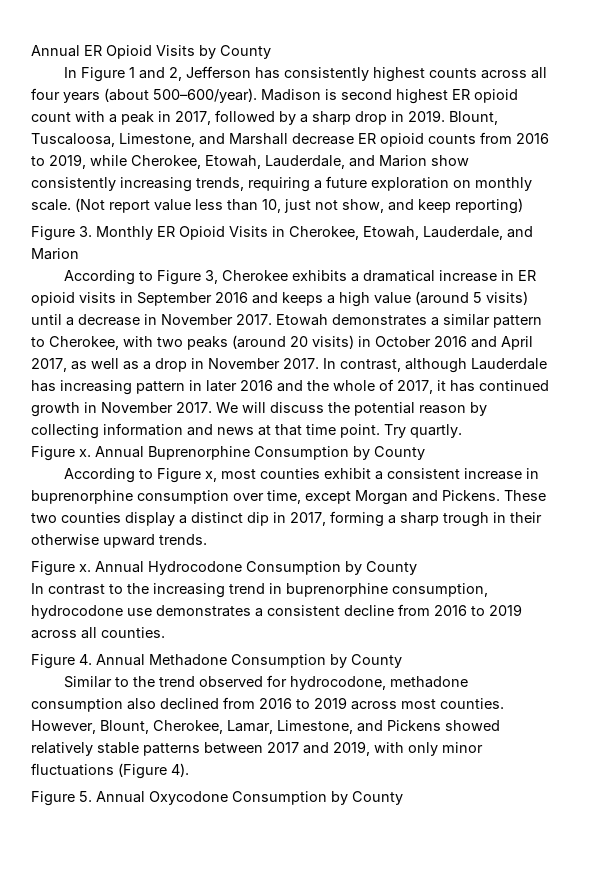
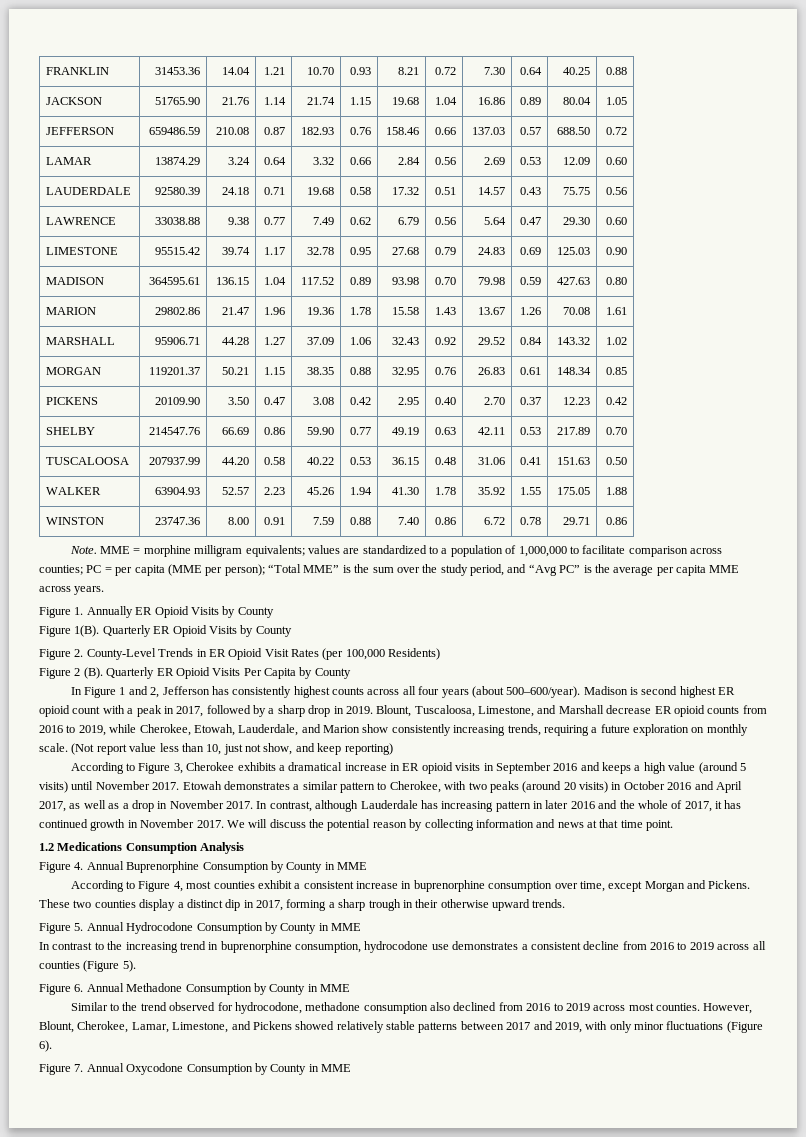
- Annual ER Opioid Visits by County
+ FRANKLIN | 31453.36 | 14.04 | 1.21 | 10.70 | 0.93 | 8.21 | 0.72 | 7.30 | 0.64 | 40.25 | 0.88
+ JACKSON | 51765.90 | 21.76 | 1.14 | 21.74 | 1.15 | 19.68 | 1.04 | 16.86 | 0.89 | 80.04 | 1.05
+ JEFFERSON | 659486.59 | 210.08 | 0.87 | 182.93 | 0.76 | 158.46 | 0.66 | 137.03 | 0.57 | 688.50 | 0.72
+ LAMAR | 13874.29 | 3.24 | 0.64 | 3.32 | 0.66 | 2.84 | 0.56 | 2.69 | 0.53 | 12.09 | 0.60
+ LAUDERDALE | 92580.39 | 24.18 | 0.71 | 19.68 | 0.58 | 17.32 | 0.51 | 14.57 | 0.43 | 75.75 | 0.56
+ LAWRENCE | 33038.88 | 9.38 | 0.77 | 7.49 | 0.62 | 6.79 | 0.56 | 5.64 | 0.47 | 29.30 | 0.60
+ LIMESTONE | 95515.42 | 39.74 | 1.17 | 32.78 | 0.95 | 27.68 | 0.79 | 24.83 | 0.69 | 125.03 | 0.90
+ MADISON | 364595.61 | 136.15 | 1.04 | 117.52 | 0.89 | 93.98 | 0.70 | 79.98 | 0.59 | 427.63 | 0.80
+ MARION | 29802.86 | 21.47 | 1.96 | 19.36 | 1.78 | 15.58 | 1.43 | 13.67 | 1.26 | 70.08 | 1.61
+ MARSHALL | 95906.71 | 44.28 | 1.27 | 37.09 | 1.06 | 32.43 | 0.92 | 29.52 | 0.84 | 143.32 | 1.02
+ MORGAN | 119201.37 | 50.21 | 1.15 | 38.35 | 0.88 | 32.95 | 0.76 | 26.83 | 0.61 | 148.34 | 0.85
+ PICKENS | 20109.90 | 3.50 | 0.47 | 3.08 | 0.42 | 2.95 | 0.40 | 2.70 | 0.37 | 12.23 | 0.42
+ SHELBY | 214547.76 | 66.69 | 0.86 | 59.90 | 0.77 | 49.19 | 0.63 | 42.11 | 0.53 | 217.89 | 0.70
+ TUSCALOOSA | 207937.99 | 44.20 | 0.58 | 40.22 | 0.53 | 36.15 | 0.48 | 31.06 | 0.41 | 151.63 | 0.50
+ WALKER | 63904.93 | 52.57 | 2.23 | 45.26 | 1.94 | 41.30 | 1.78 | 35.92 | 1.55 | 175.05 | 1.88
+ WINSTON | 23747.36 | 8.00 | 0.91 | 7.59 | 0.88 | 7.40 | 0.86 | 6.72 | 0.78 | 29.71 | 0.86
+ Note. MME = morphine milligram equivalents; values are standardized to a population of 1,000,000 to facilitate comparison across counties; PC = per capita (MME per person); “Total MME” is the sum over the study period, and “Avg PC” is the average per capita MME across years.
+ Figure 1. Annually ER Opioid Visits by County
+ Figure 1(B). Quarterly ER Opioid Visits by County
+ Figure 2. County-Level Trends in ER Opioid Visit Rates (per 100,000 Residents)
+ Figure 2 (B). Quarterly ER Opioid Visits Per Capita by County
- Figure 3. Monthly ER Opioid Visits in Cherokee, Etowah, Lauderdale, and Marion
- According to Figure 3, Cherokee exhibits a dramatical increase in ER opioid visits in September 2016 and keeps a high value (around 5 visits) until a decrease in November 2017.
+ According to Figure 3, Cherokee exhibits a dramatical increase in ER opioid visits in September 2016 and keeps a high value (around 5 visits) until November 2017.
- We will discuss the potential reason by collecting information and news at that time point. Try quartly.
- Figure x. Annual Buprenorphine Consumption by County
- According to Figure x, most counties exhibit a consistent increase in buprenorphine consumption over time, except Morgan and Pickens.
+ We will discuss the potential reason by collecting information and news at that time point.
+ 1.2 Medications Consumption Analysis
+ Figure 4. Annual Buprenorphine Consumption by County in MME
+ According to Figure 4, most counties exhibit a consistent increase in buprenorphine consumption over time, except Morgan and Pickens.
- Figure x. Annual Hydrocodone Consumption by County
+ Figure 5. Annual Hydrocodone Consumption by County in MME
- In contrast to the increasing trend in buprenorphine consumption, hydrocodone use demonstrates a consistent decline from 2016 to 2019 across all counties.
- Figure 4. Annual Methadone Consumption by County
+ In contrast to the increasing trend in buprenorphine consumption, hydrocodone use demonstrates a consistent decline from 2016 to 2019 across all counties (Figure 5).
+ Figure 6. Annual Methadone Consumption by County in MME
- However, Blount, Cherokee, Lamar, Limestone, and Pickens showed relatively stable patterns between 2017 and 2019, with only minor fluctuations (Figure 4).
- Figure 5. Annual Oxycodone Consumption by County
+ However, Blount, Cherokee, Lamar, Limestone, and Pickens showed relatively stable patterns between 2017 and 2019, with only minor fluctuations (Figure 6).
+ Figure 7. Annual Oxycodone Consumption by County in MME

